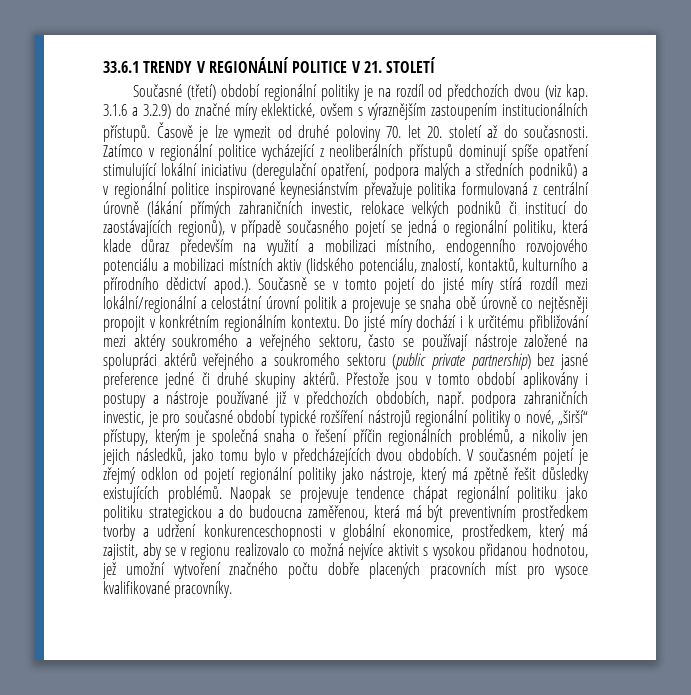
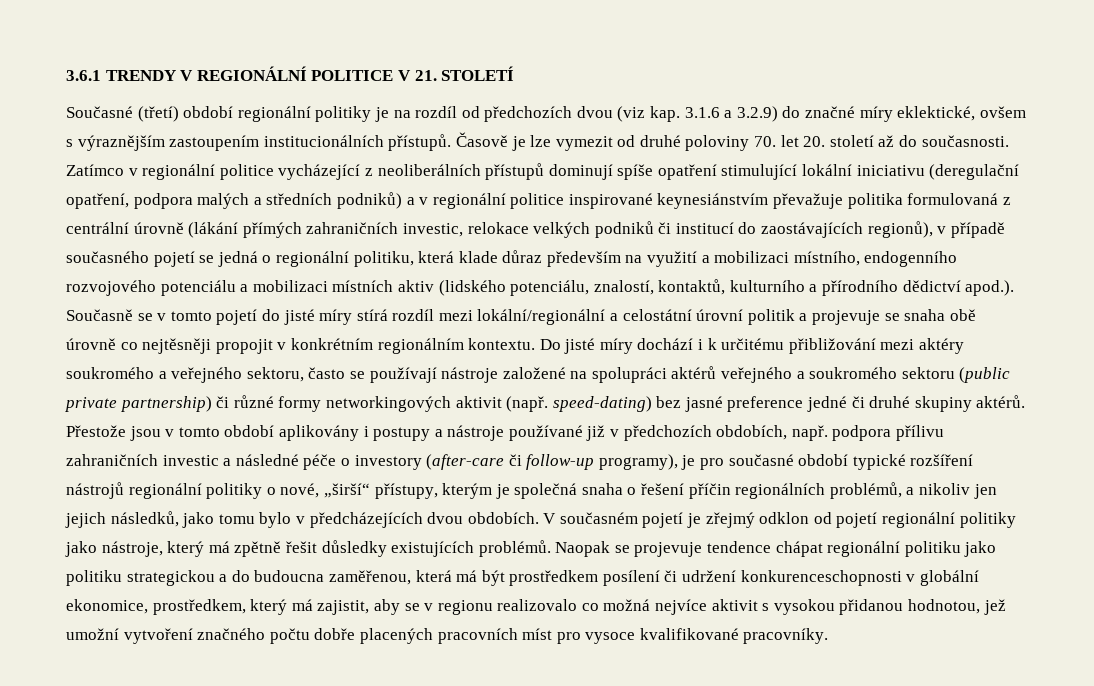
- 33.6.1 TRENDY V REGIONÁLNÍ POLITICE V 21. STOLETÍ
+ 3.6.1 TRENDY V REGIONÁLNÍ POLITICE V 21. STOLETÍ
- Do jisté míry dochází i k určitému přibližování mezi aktéry soukromého a veřejného sektoru, často se používají nástroje založené na spolupráci aktérů veřejného a soukromého sektoru (public private partnership) bez jasné preference jedné či druhé skupiny aktérů.
+ Do jisté míry dochází i k určitému přibližování mezi aktéry soukromého a veřejného sektoru, často se používají nástroje založené na spolupráci aktérů veřejného a soukromého sektoru (public private partnership) či různé formy networkingových aktivit (např. speed-dating) bez jasné preference jedné či druhé skupiny aktérů.
- Přestože jsou v tomto období aplikovány i postupy a nástroje používané již v předchozích obdobích, např. podpora zahraničních investic, je pro současné období typické rozšíření nástrojů regionální politiky o nové, „širší“ přístupy, kterým je společná snaha o řešení příčin regionálních problémů, a nikoliv jen jejich následků, jako tomu bylo v předcházejících dvou obdobích.
+ Přestože jsou v tomto období aplikovány i postupy a nástroje používané již v předchozích obdobích, např. podpora přílivu zahraničních investic a následné péče o investory (after-care či follow-up programy), je pro současné období typické rozšíření nástrojů regionální politiky o nové, „širší“ přístupy, kterým je společná snaha o řešení příčin regionálních problémů, a nikoliv jen jejich následků, jako tomu bylo v předcházejících dvou obdobích.
- Naopak se projevuje tendence chápat regionální politiku jako politiku strategickou a do budoucna zaměřenou, která má být preventivním prostředkem tvorby a udržení konkurenceschopnosti v globální ekonomice, prostředkem, který má zajistit, aby se v regionu realizovalo co možná nejvíce aktivit s vysokou přidanou hodnotou, jež umožní vytvoření značného počtu dobře placených pracovních míst pro vysoce kvalifikované pracovníky.
+ Naopak se projevuje tendence chápat regionální politiku jako politiku strategickou a do budoucna zaměřenou, která má být prostředkem posílení či udržení konkurenceschopnosti v globální ekonomice, prostředkem, který má zajistit, aby se v regionu realizovalo co možná nejvíce aktivit s vysokou přidanou hodnotou, jež umožní vytvoření značného počtu dobře placených pracovních míst pro vysoce kvalifikované pracovníky.

